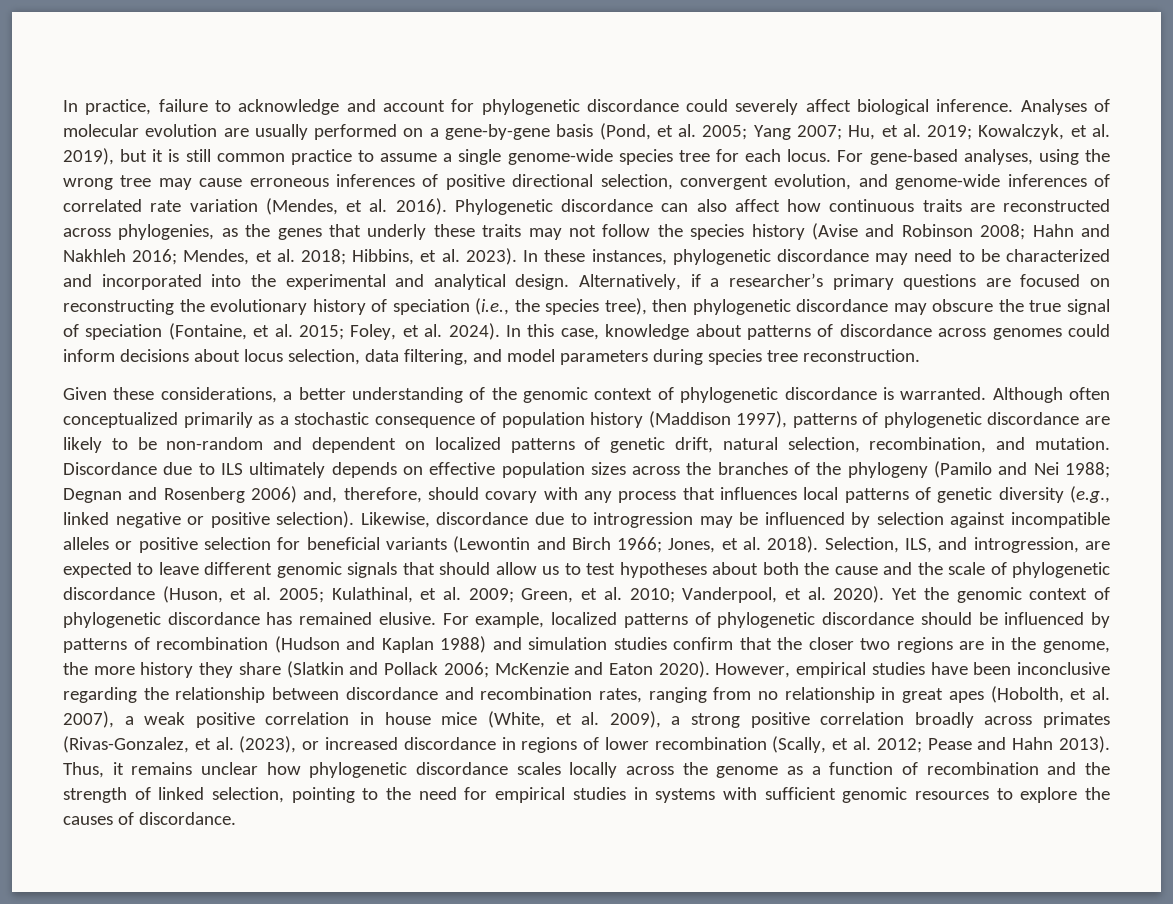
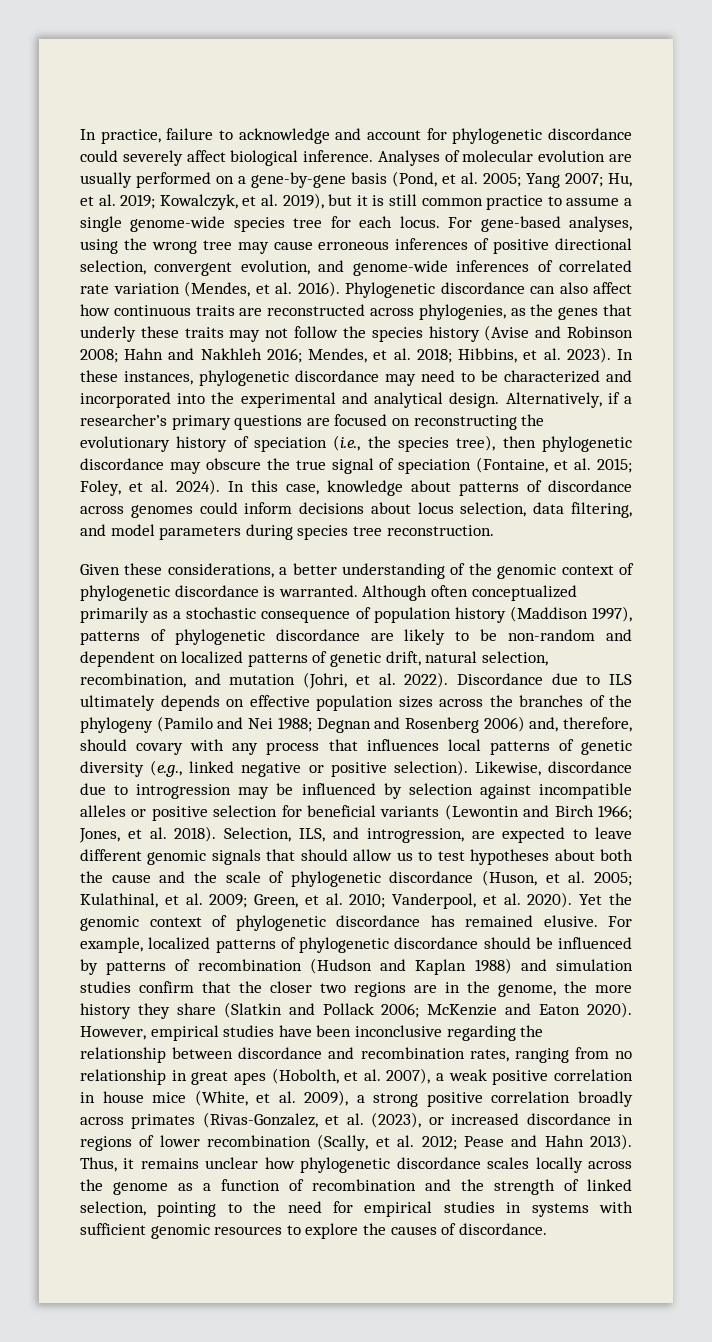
- Although often conceptualized primarily as a stochastic consequence of population history (Maddison 1997), patterns of phylogenetic discordance are likely to be non-random and dependent on localized patterns of genetic drift, natural selection, recombination, and mutation.
+ Although often conceptualized primarily as a stochastic consequence of population history (Maddison 1997), patterns of phylogenetic discordance are likely to be non-random and dependent on localized patterns of genetic drift, natural selection, recombination, and mutation (Johri, et al. 2022).

